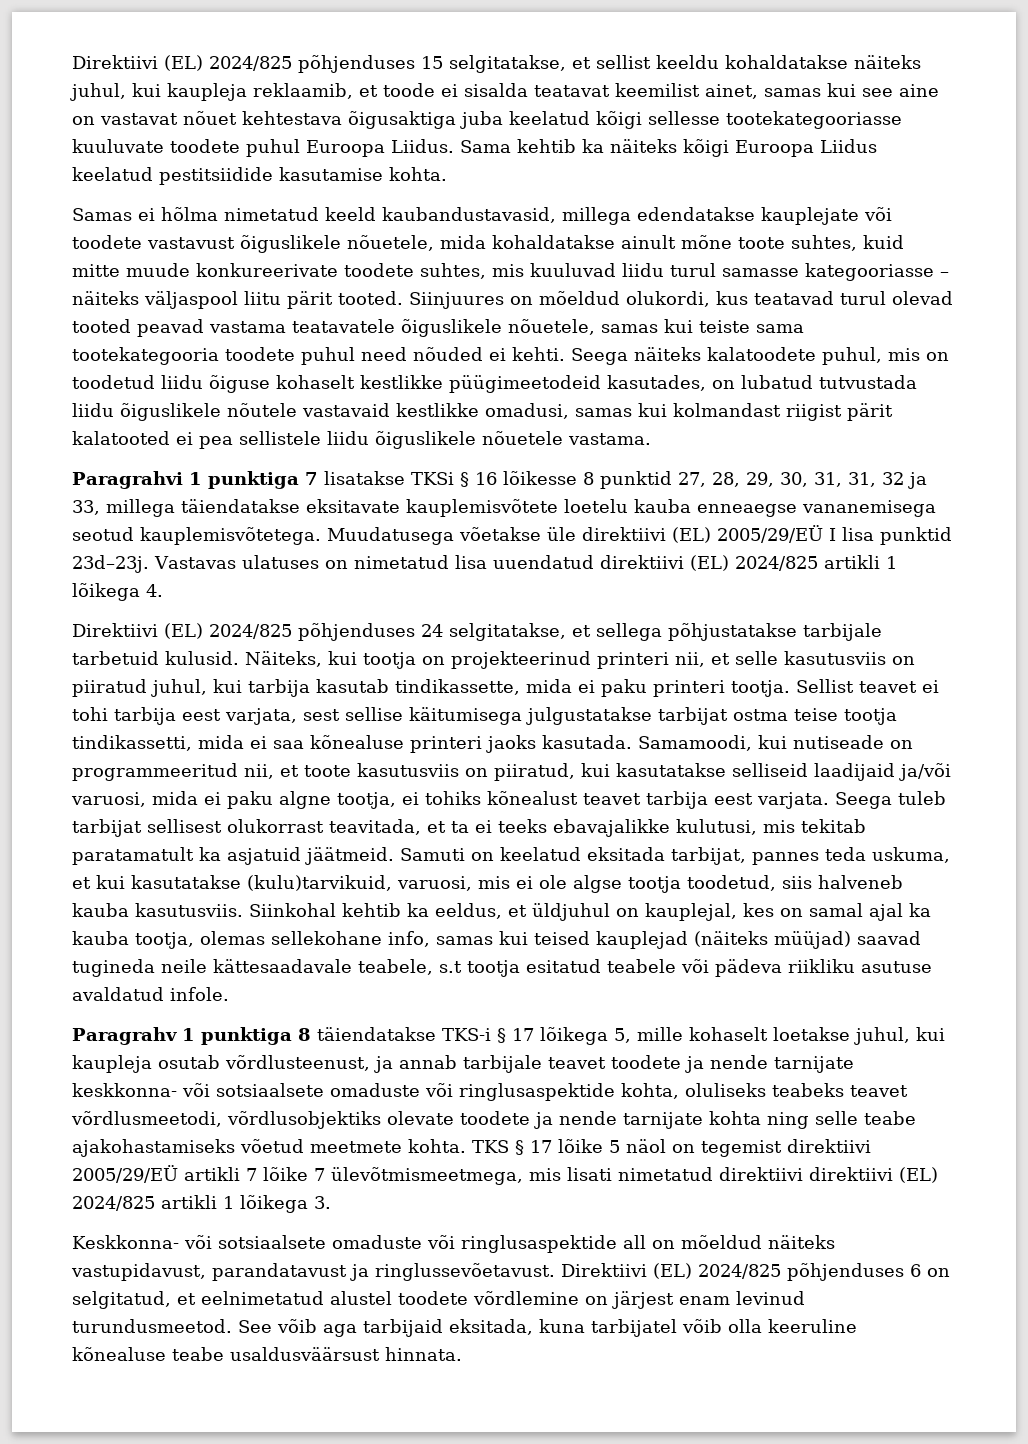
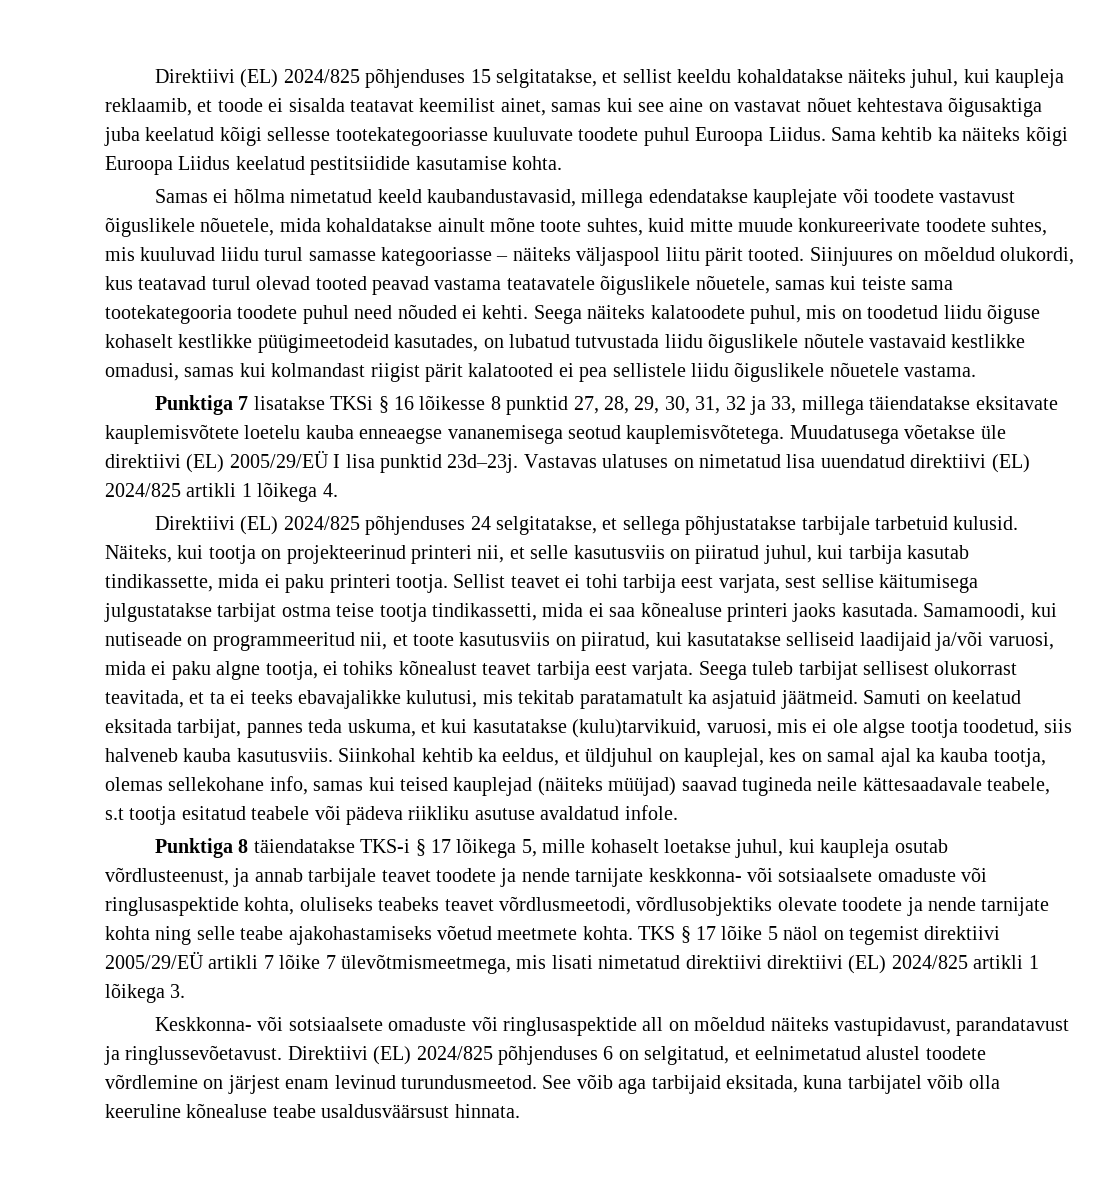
- Paragrahvi 1 punktiga 7 lisatakse TKSi § 16 lõikesse 8 punktid 27, 28, 29, 30, 31, 31, 32 ja 33, millega täiendatakse eksitavate kauplemisvõtete loetelu kauba enneaegse vananemisega seotud kauplemisvõtetega.
+ Punktiga 7 lisatakse TKSi § 16 lõikesse 8 punktid 27, 28, 29, 30, 31, 32 ja 33, millega täiendatakse eksitavate kauplemisvõtete loetelu kauba enneaegse vananemisega seotud kauplemisvõtetega.
- Paragrahv 1 punktiga 8 täiendatakse TKS-i § 17 lõikega 5, mille kohaselt loetakse juhul, kui kaupleja osutab võrdlusteenust, ja annab tarbijale teavet toodete ja nende tarnijate keskkonna- või sotsiaalsete omaduste või ringlusaspektide kohta, oluliseks teabeks teavet võrdlusmeetodi, võrdlusobjektiks olevate toodete ja nende tarnijate kohta ning selle teabe ajakohastamiseks võetud meetmete kohta.
+ Punktiga 8 täiendatakse TKS-i § 17 lõikega 5, mille kohaselt loetakse juhul, kui kaupleja osutab võrdlusteenust, ja annab tarbijale teavet toodete ja nende tarnijate keskkonna- või sotsiaalsete omaduste või ringlusaspektide kohta, oluliseks teabeks teavet võrdlusmeetodi, võrdlusobjektiks olevate toodete ja nende tarnijate kohta ning selle teabe ajakohastamiseks võetud meetmete kohta.

